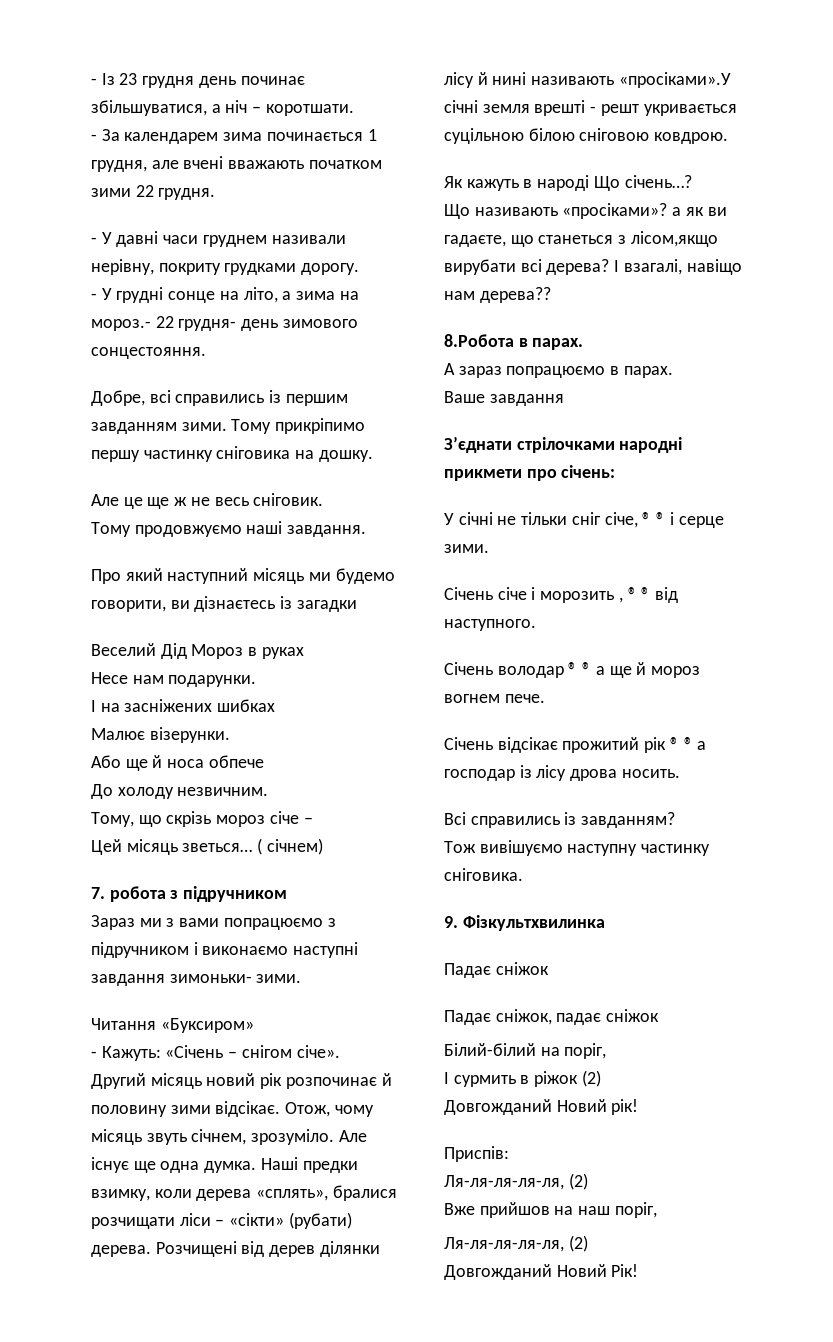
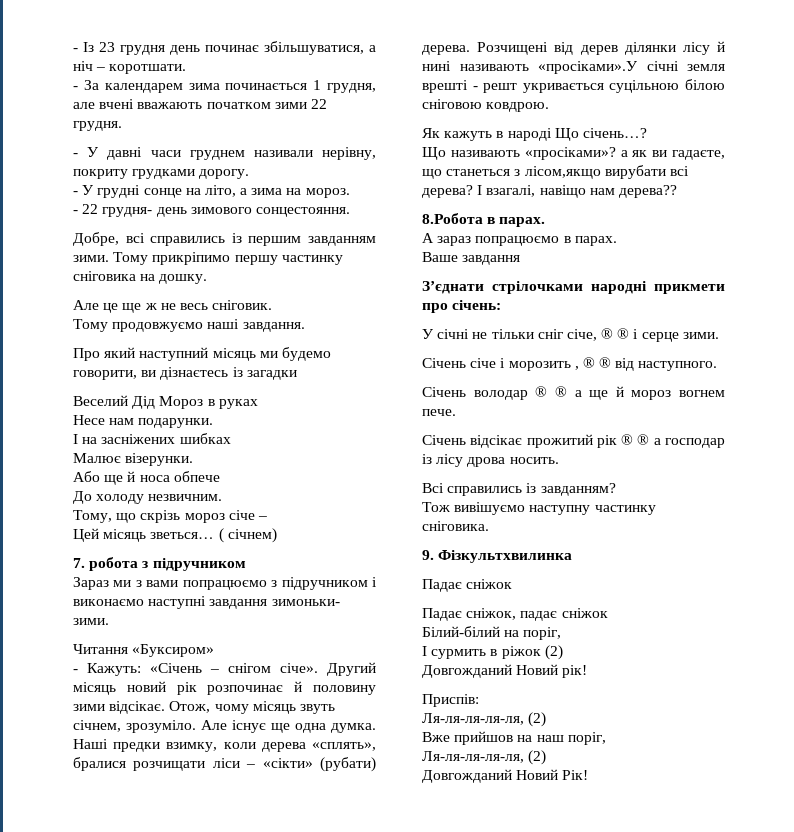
- - У грудні сонце на літо, а зима на мороз.- 22 грудня- день зимового сонцестояння.
+ - У грудні сонце на літо, а зима на мороз.
+ - 22 грудня- день зимового сонцестояння.

